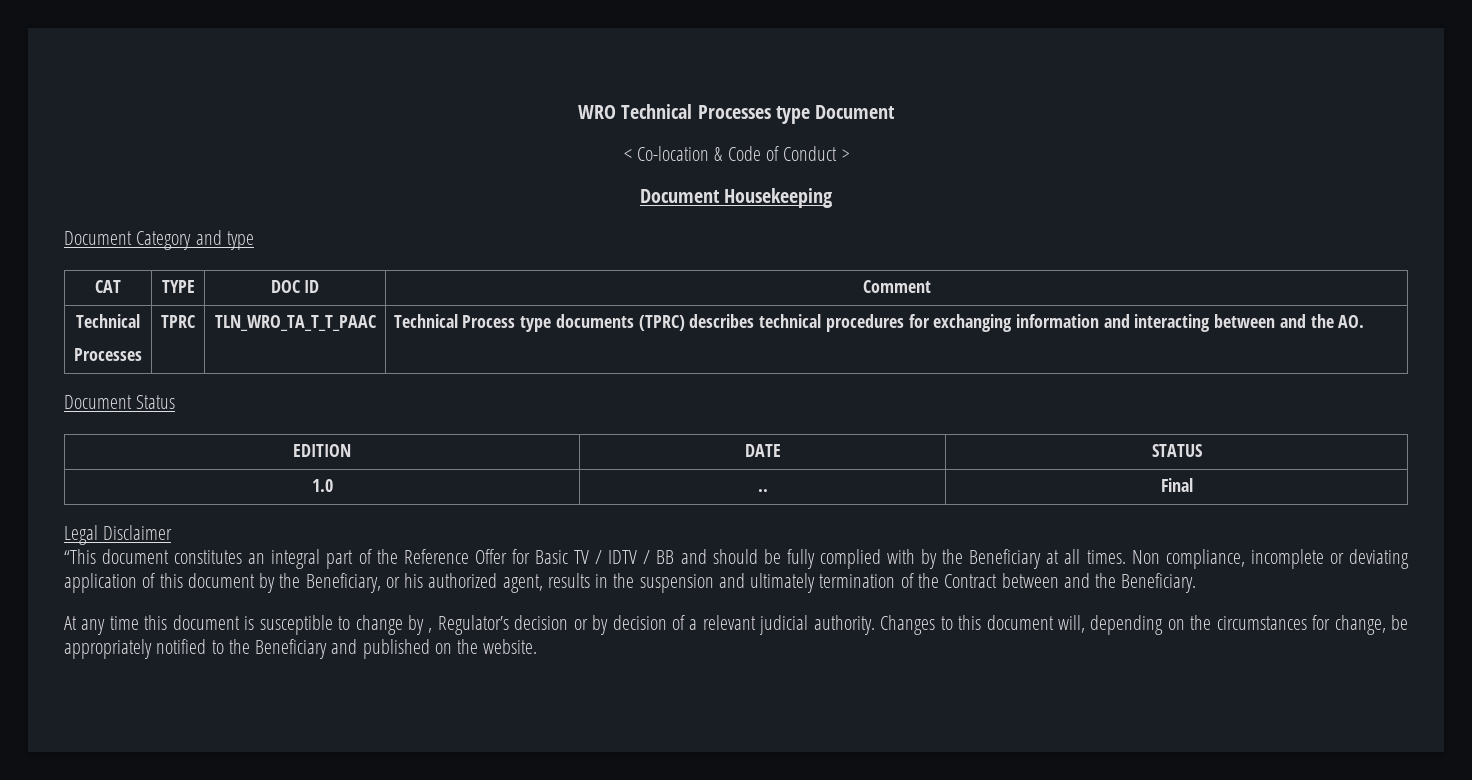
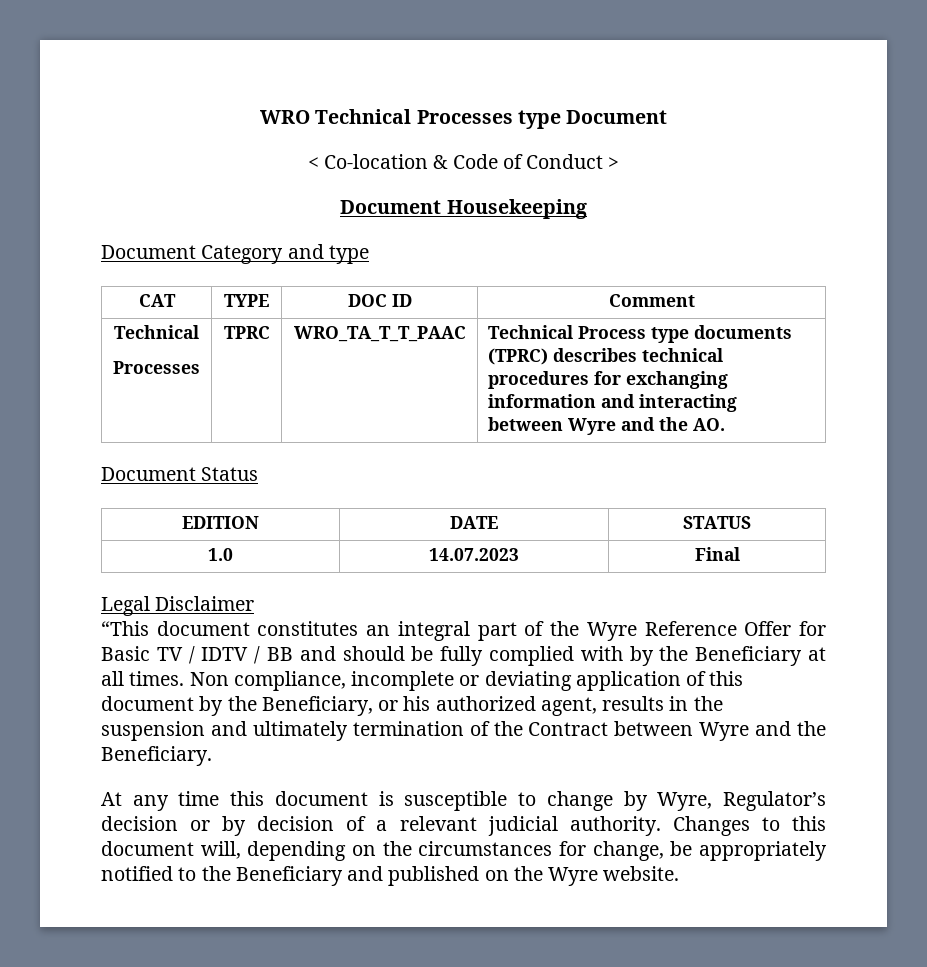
  CAT | TYPE | DOC ID | Comment
  Technical
- Processes | TPRC | TLN_WRO_TA_T_T_PAAC | Technical Process type documents (TPRC) describes technical procedures for exchanging information and interacting between and the AO.
+ Processes | TPRC | WRO_TA_T_T_PAAC | Technical Process type documents (TPRC) describes technical procedures for exchanging information and interacting between Wyre and the AO.
- 1.0 | .. | Final
+ 1.0 | 14.07.2023 | Final
- “This document constitutes an integral part of the Reference Offer for Basic TV / IDTV / BB and should be fully complied with by the Beneficiary at all times.
+ “This document constitutes an integral part of the Wyre Reference Offer for Basic TV / IDTV / BB and should be fully complied with by the Beneficiary at all times.
- Non compliance, incomplete or deviating application of this document by the Beneficiary, or his authorized agent, results in the suspension and ultimately termination of the Contract between and the Beneficiary.
+ Non compliance, incomplete or deviating application of this document by the Beneficiary, or his authorized agent, results in the suspension and ultimately termination of the Contract between Wyre and the Beneficiary.
- At any time this document is susceptible to change by , Regulator’s decision or by decision of a relevant judicial authority.
+ At any time this document is susceptible to change by Wyre, Regulator’s decision or by decision of a relevant judicial authority.
- Changes to this document will, depending on the circumstances for change, be appropriately notified to the Beneficiary and published on the website.
+ Changes to this document will, depending on the circumstances for change, be appropriately notified to the Beneficiary and published on the Wyre website.

